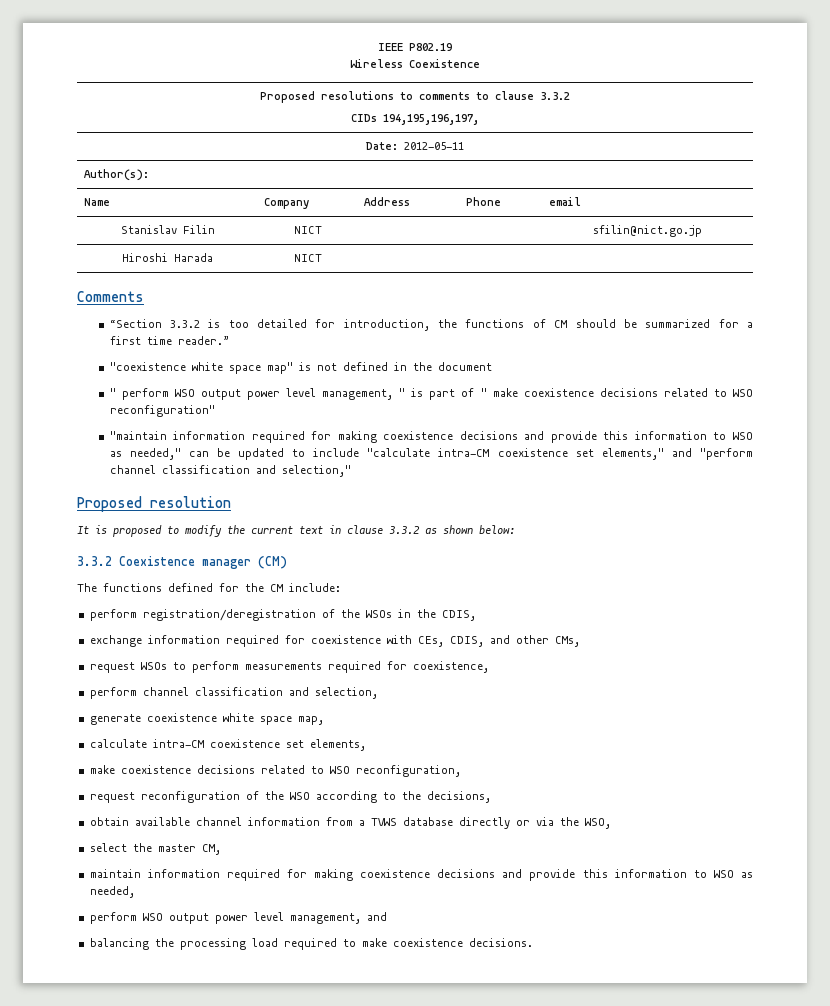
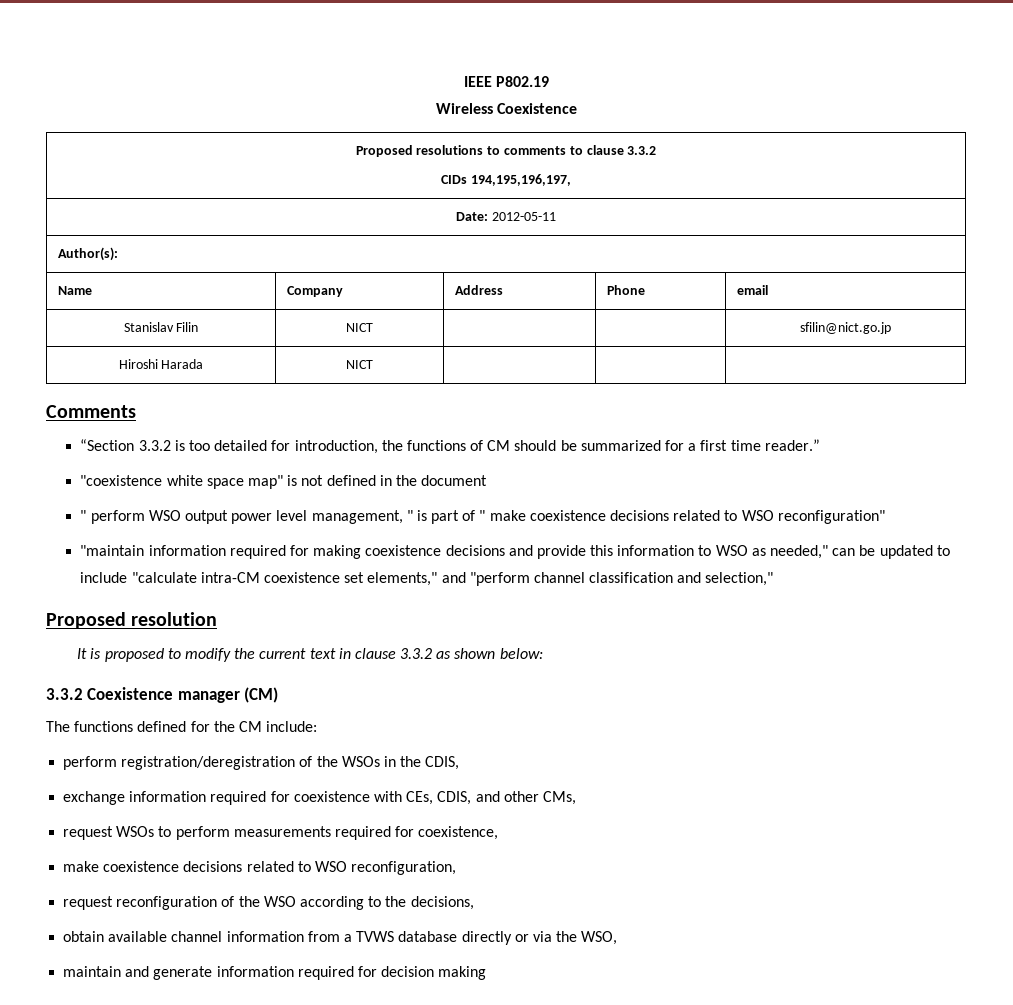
- perform channel classification and selection,
- generate coexistence white space map,
- calculate intra-CM coexistence set elements,
- select the master CM,
- maintain information required for making coexistence decisions and provide this information to WSO as needed,
- perform WSO output power level management, and
- balancing the processing load required to make coexistence decisions.
+ maintain and generate information required for decision making

